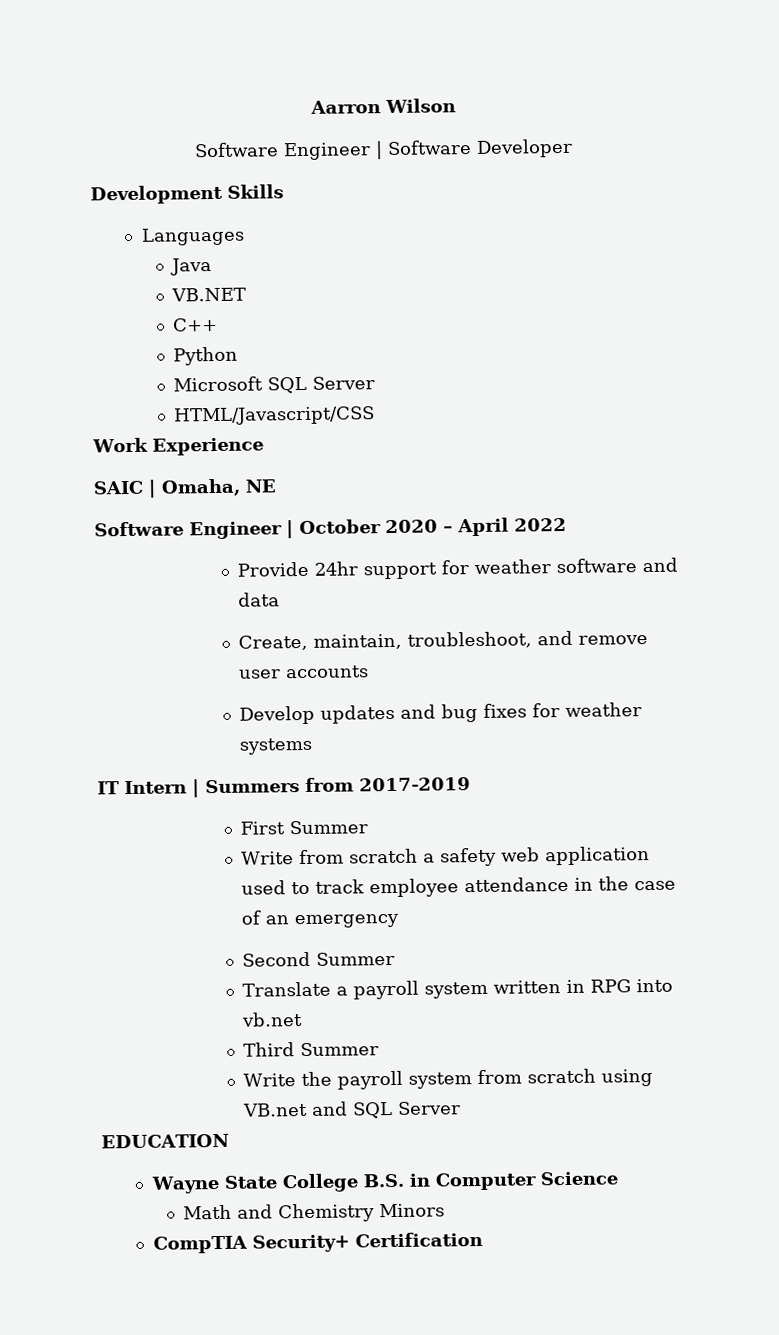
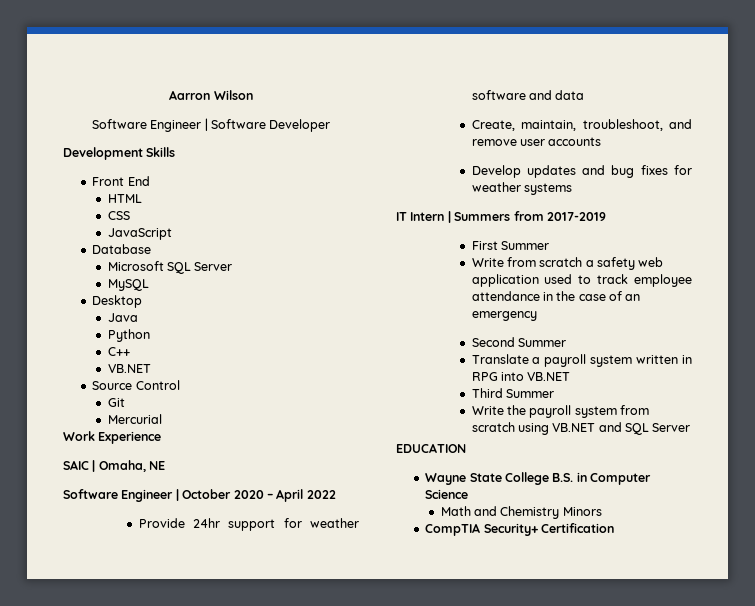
- Languages
+ Front End
+ HTML
+ CSS
+ JavaScript
+ Database
+ Microsoft SQL Server
+ MySQL
+ Desktop
  Java
+ Python
+ C++
  VB.NET
- C++
- Python
- Microsoft SQL Server
- HTML/Javascript/CSS
+ Source Control
+ Git
+ Mercurial
- Translate a payroll system written in RPG into vb.net
+ Translate a payroll system written in RPG into VB.NET
- Write the payroll system from scratch using VB.net and SQL Server
+ Write the payroll system from scratch using VB.NET and SQL Server

